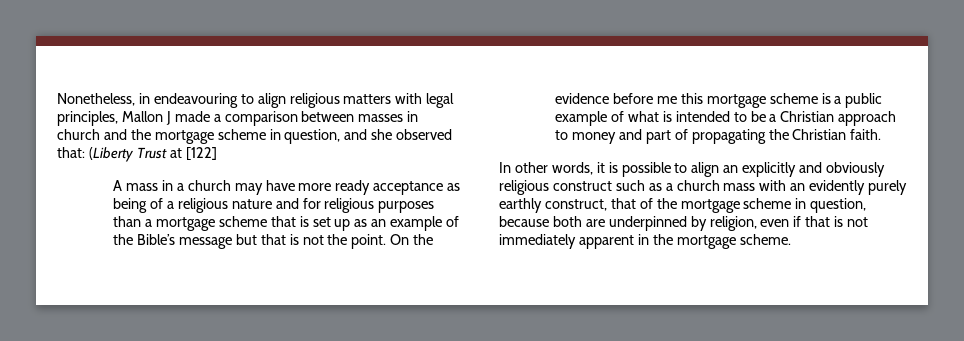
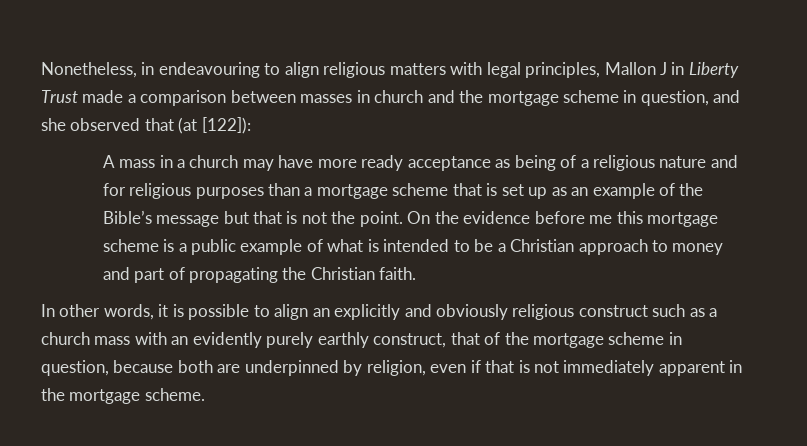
- Nonetheless, in endeavouring to align religious matters with legal principles, Mallon J made a comparison between masses in church and the mortgage scheme in question, and she observed that: (Liberty Trust at [122]
+ Nonetheless, in endeavouring to align religious matters with legal principles, Mallon J in Liberty Trust made a comparison between masses in church and the mortgage scheme in question, and she observed that (at [122]):

